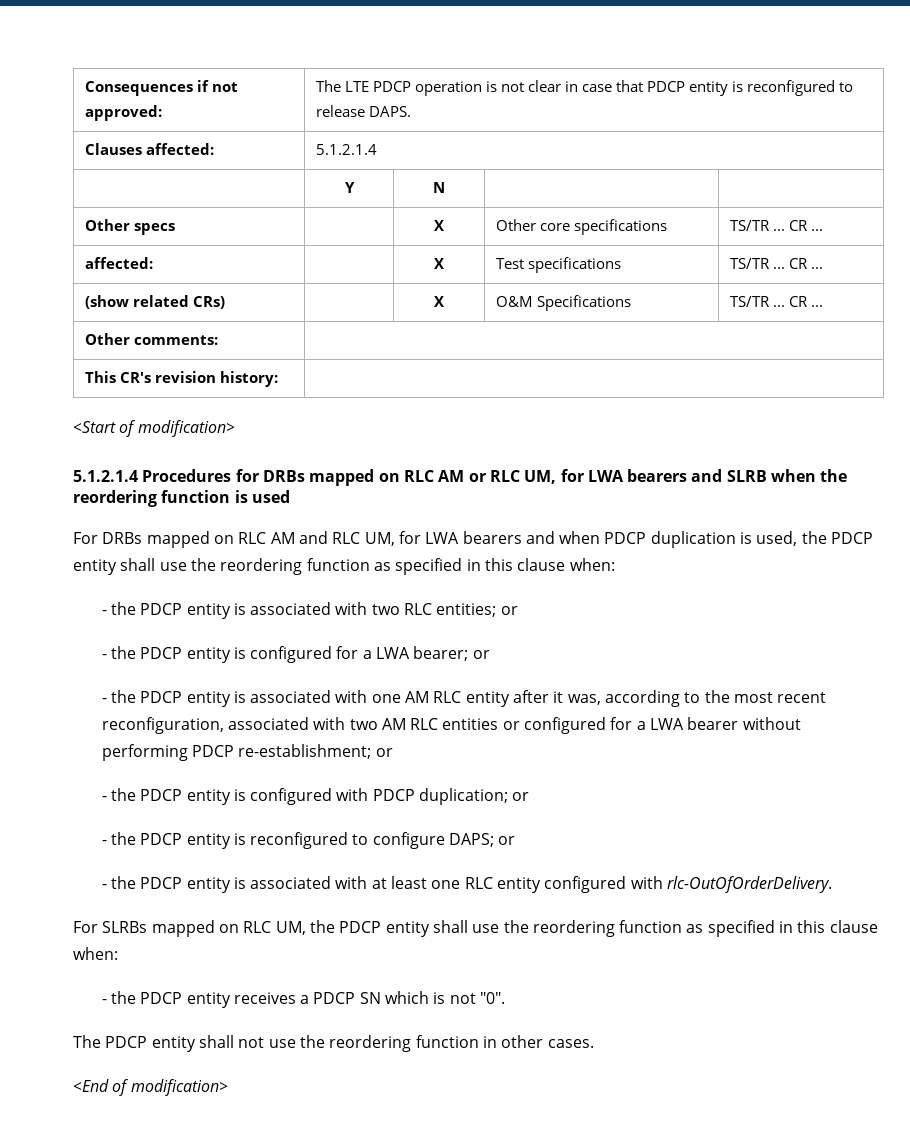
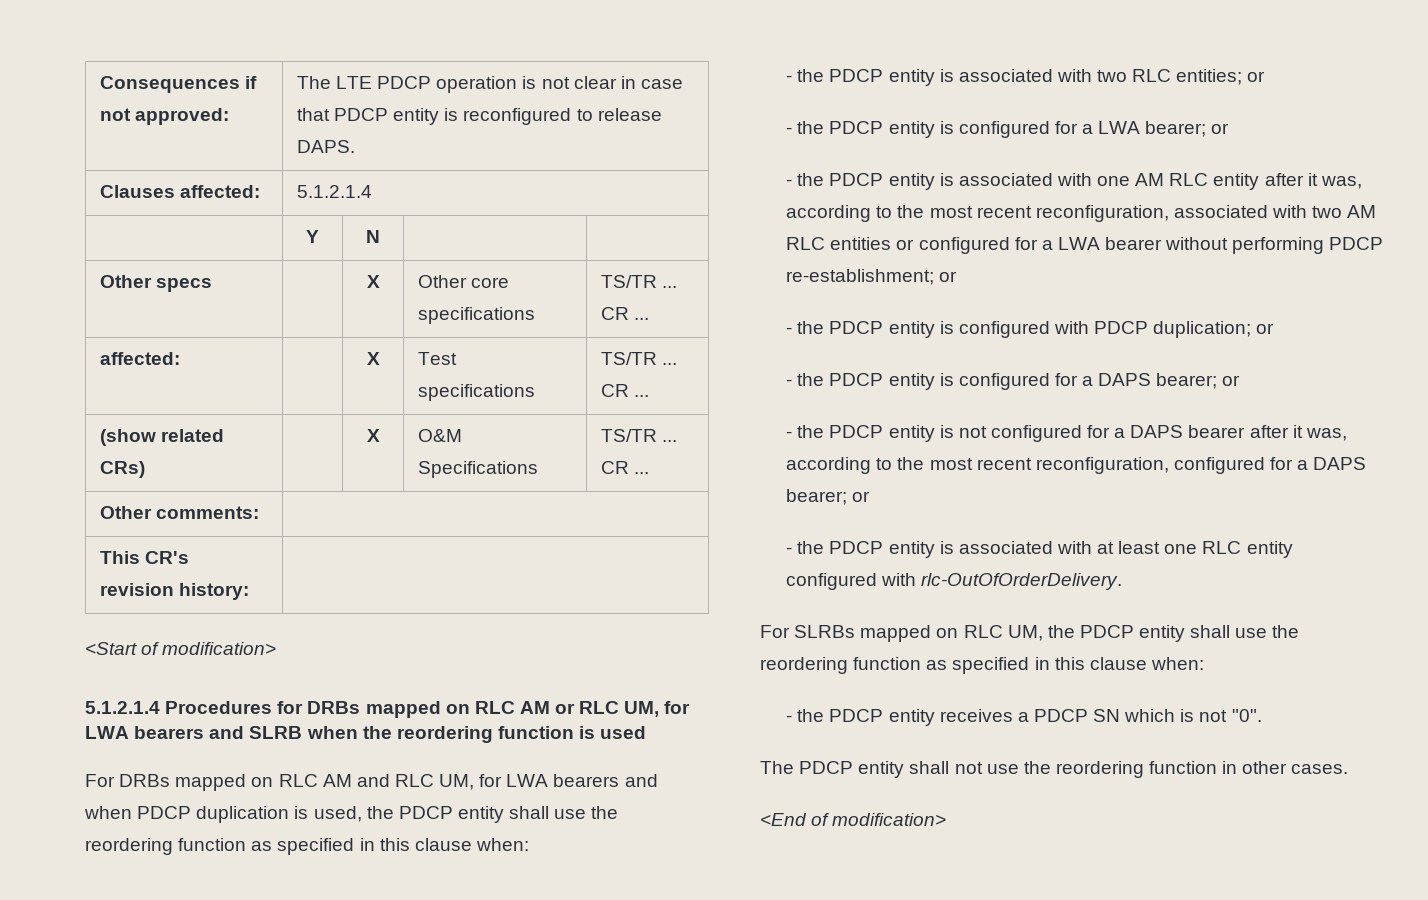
- - the PDCP entity is reconfigured to configure DAPS; or
+ - the PDCP entity is configured for a DAPS bearer; or
+ - the PDCP entity is not configured for a DAPS bearer after it was, according to the most recent reconfiguration, configured for a DAPS bearer; or

